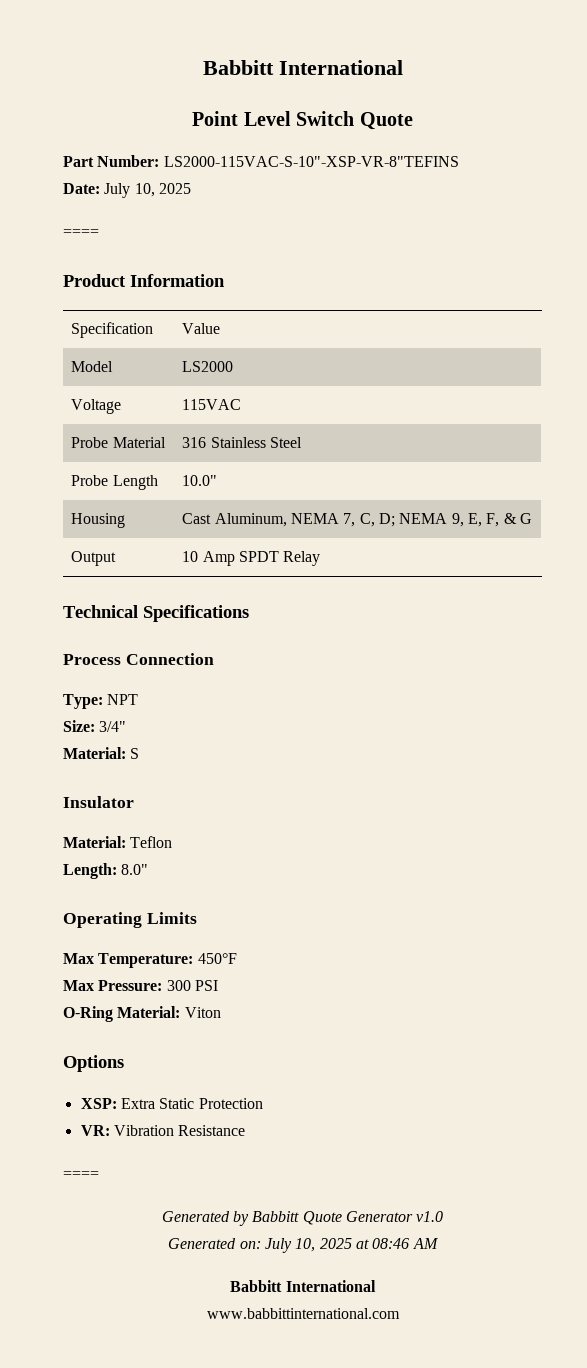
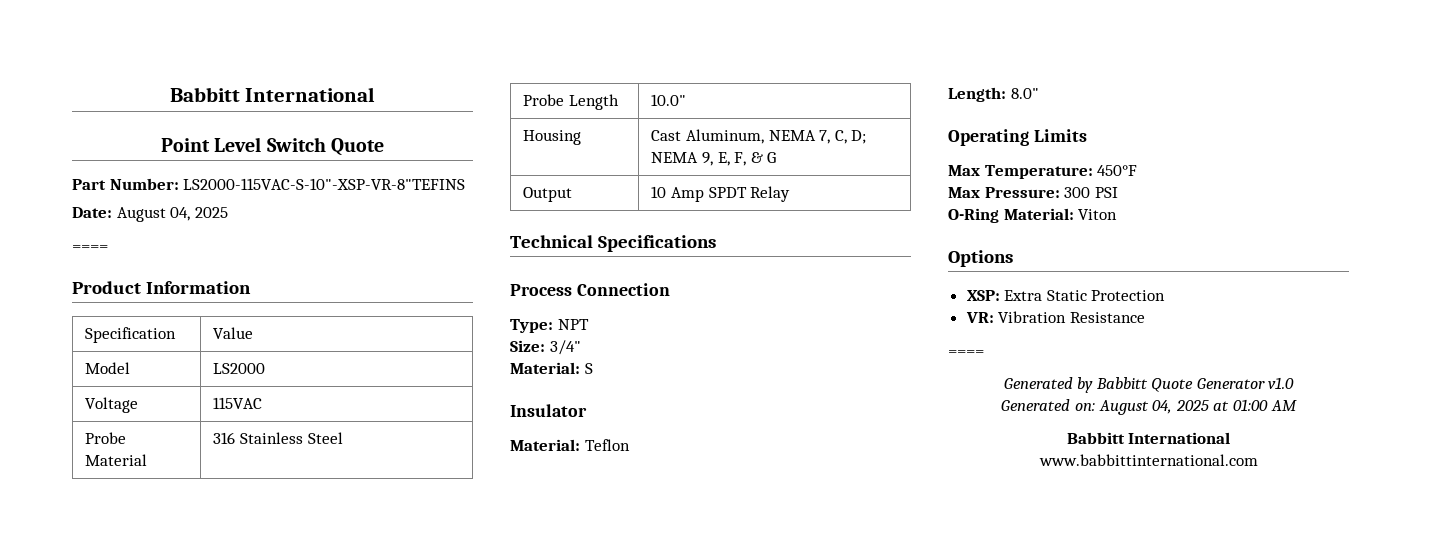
- Date: July 10, 2025
+ Date: August 04, 2025
- Generated on: July 10, 2025 at 08:46 AM
+ Generated on: August 04, 2025 at 01:00 AM

